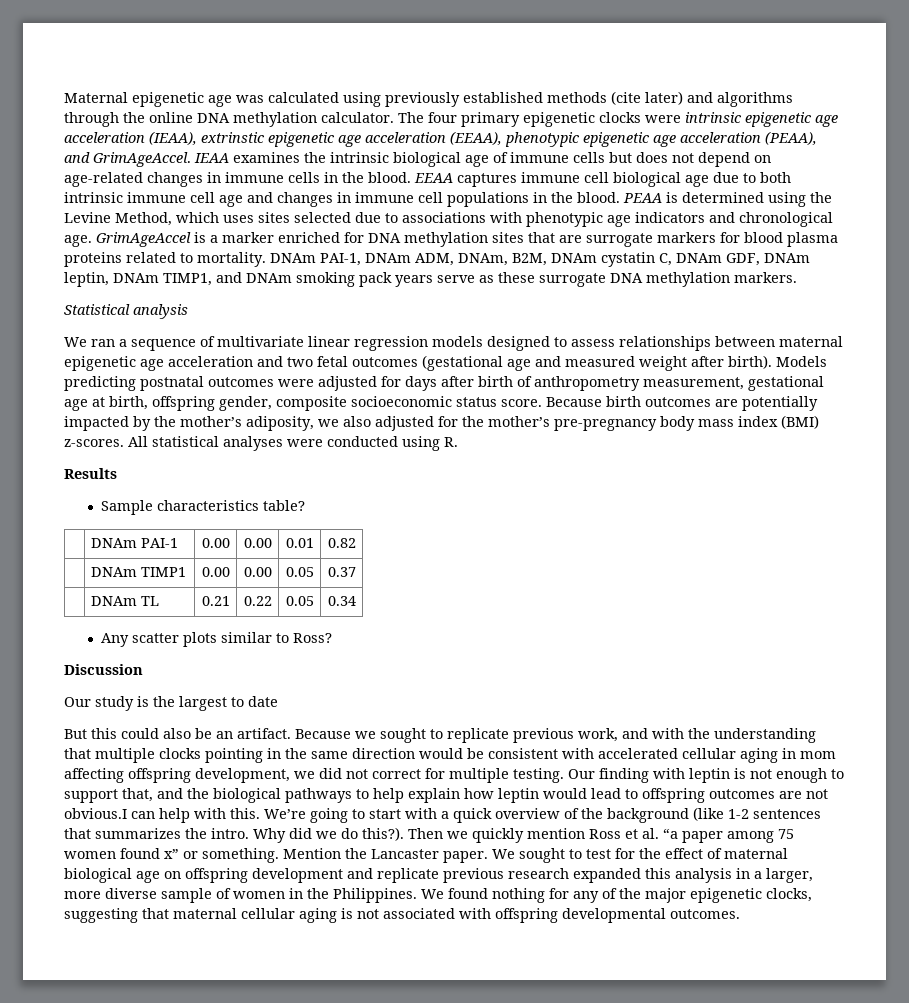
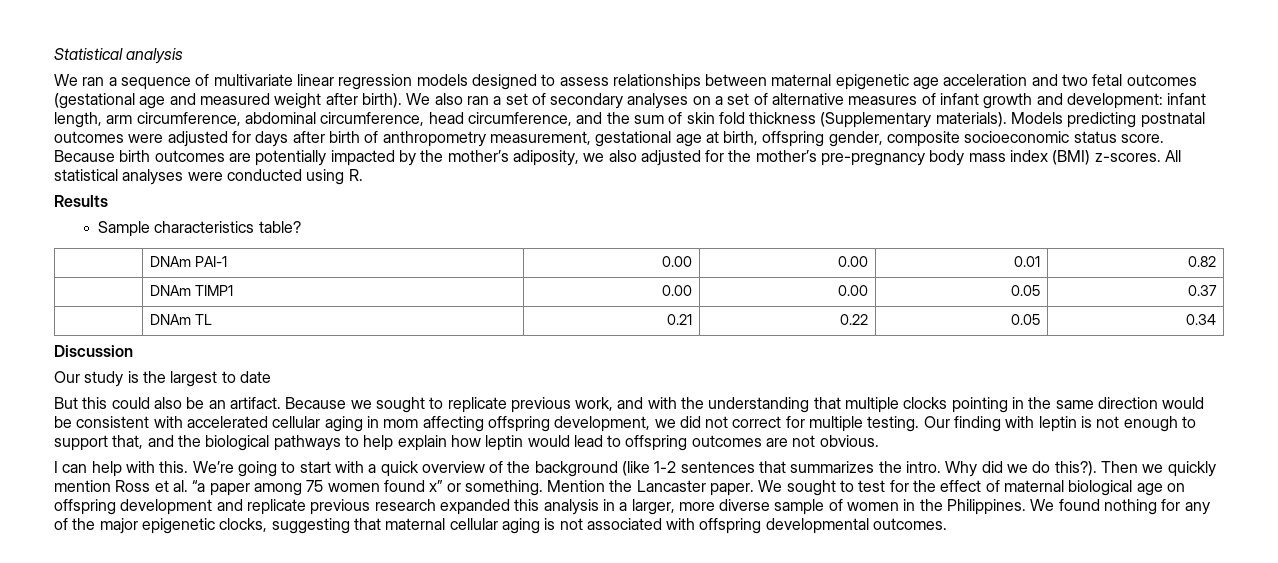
- Maternal epigenetic age was calculated using previously established methods (cite later) and algorithms through the online DNA methylation calculator. The four primary epigenetic clocks were intrinsic epigenetic age acceleration (IEAA), extrinstic epigenetic age acceleration (EEAA), phenotypic epigenetic age acceleration (PEAA), and GrimAgeAccel. IEAA examines the intrinsic biological age of immune cells but does not depend on age-related changes in immune cells in the blood. EEAA captures immune cell biological age due to both intrinsic immune cell age and changes in immune cell populations in the blood. PEAA is determined using the Levine Method, which uses sites selected due to associations with phenotypic age indicators and chronological age. GrimAgeAccel is a marker enriched for DNA methylation sites that are surrogate markers for blood plasma proteins related to mortality. DNAm PAI-1, DNAm ADM, DNAm, B2M, DNAm cystatin C, DNAm GDF, DNAm leptin, DNAm TIMP1, and DNAm smoking pack years serve as these surrogate DNA methylation markers.
+ We also ran a set of secondary analyses on a set of alternative measures of infant growth and development: infant length, arm circumference, abdominal circumference, head circumference, and the sum of skin fold thickness (Supplementary materials).
- Any scatter plots similar to Ross?
- Our finding with leptin is not enough to support that, and the biological pathways to help explain how leptin would lead to offspring outcomes are not obvious.I can help with this.
+ Our finding with leptin is not enough to support that, and the biological pathways to help explain how leptin would lead to offspring outcomes are not obvious.
+ I can help with this.

